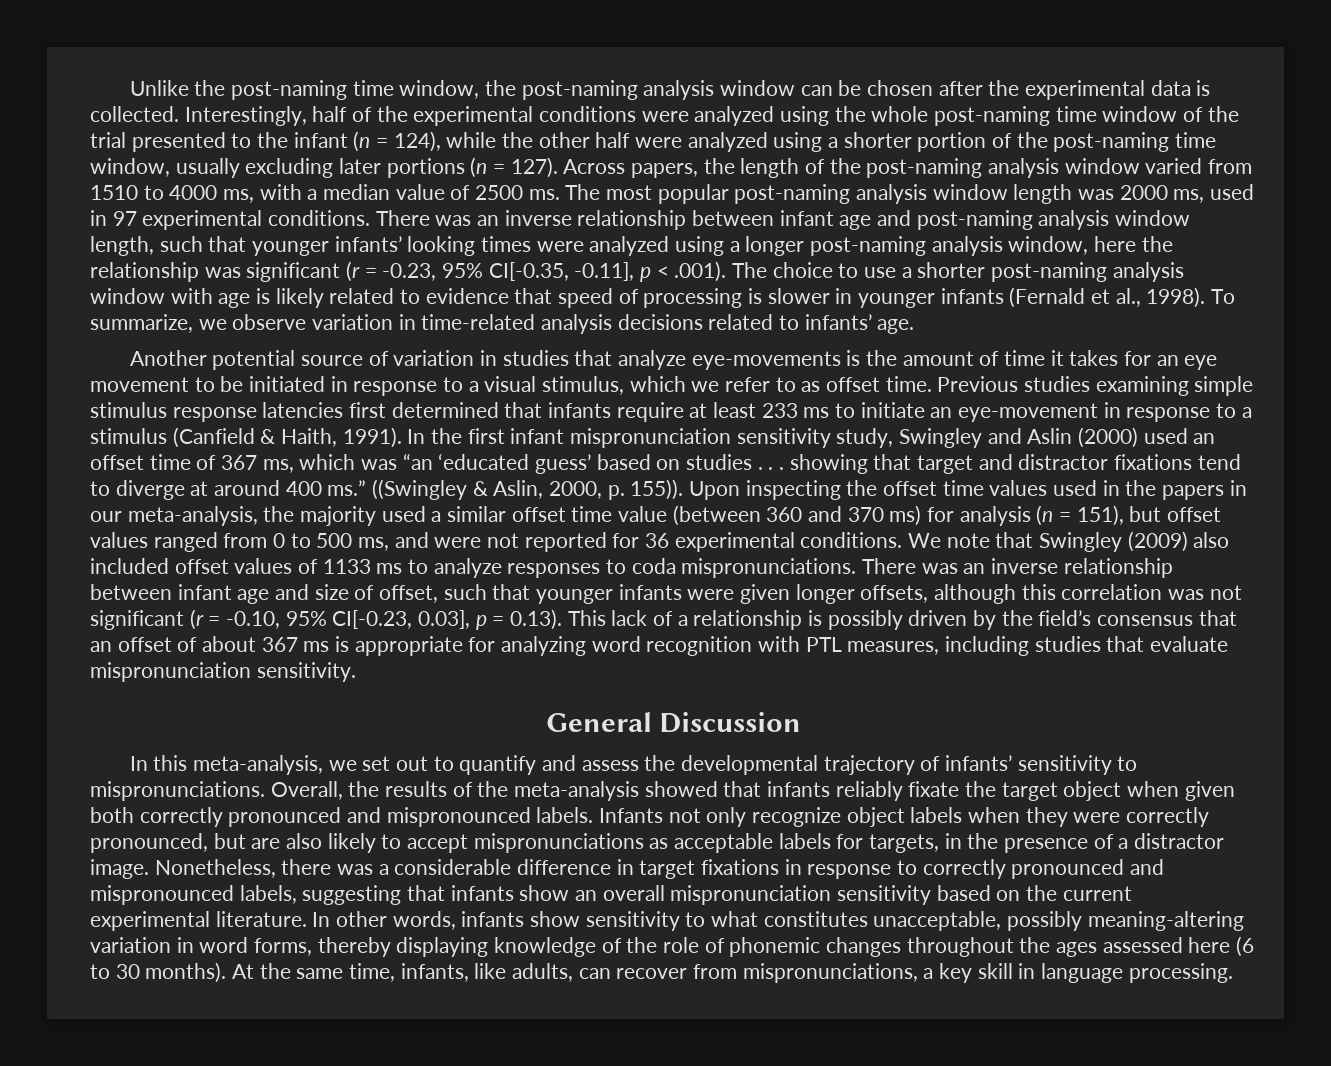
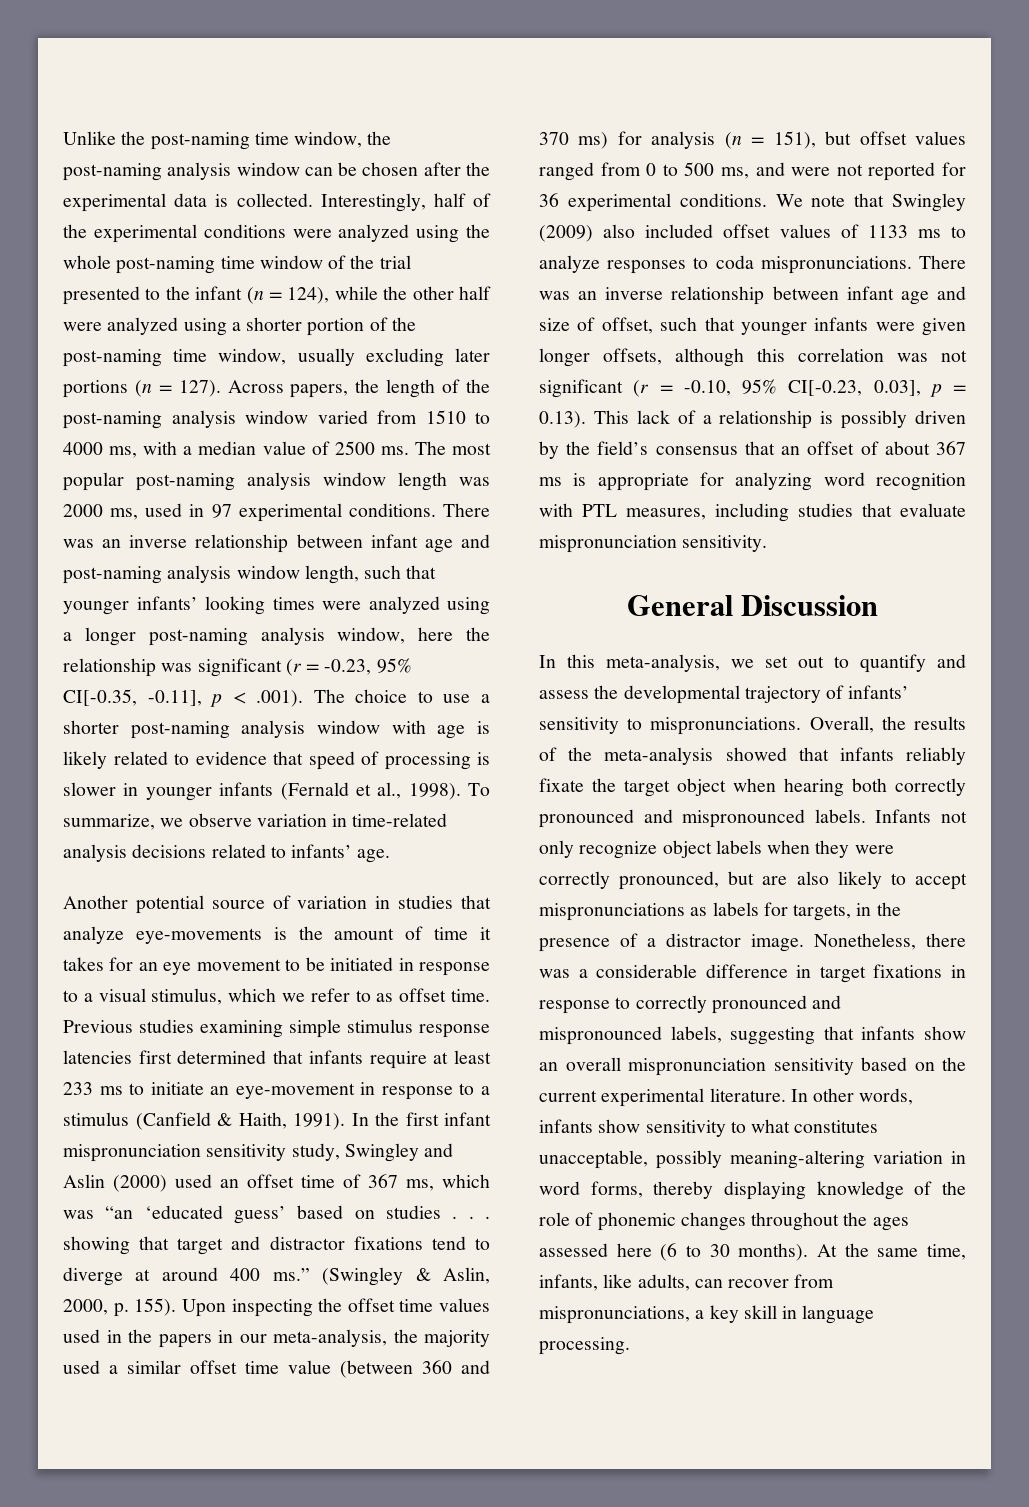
- ((Swingley & Aslin, 2000, p. 155)).
+ (Swingley & Aslin, 2000, p. 155).
- Overall, the results of the meta-analysis showed that infants reliably fixate the target object when given both correctly pronounced and mispronounced labels.
+ Overall, the results of the meta-analysis showed that infants reliably fixate the target object when hearing both correctly pronounced and mispronounced labels.
- Infants not only recognize object labels when they were correctly pronounced, but are also likely to accept mispronunciations as acceptable labels for targets, in the presence of a distractor image.
+ Infants not only recognize object labels when they were correctly pronounced, but are also likely to accept mispronunciations as labels for targets, in the presence of a distractor image.

